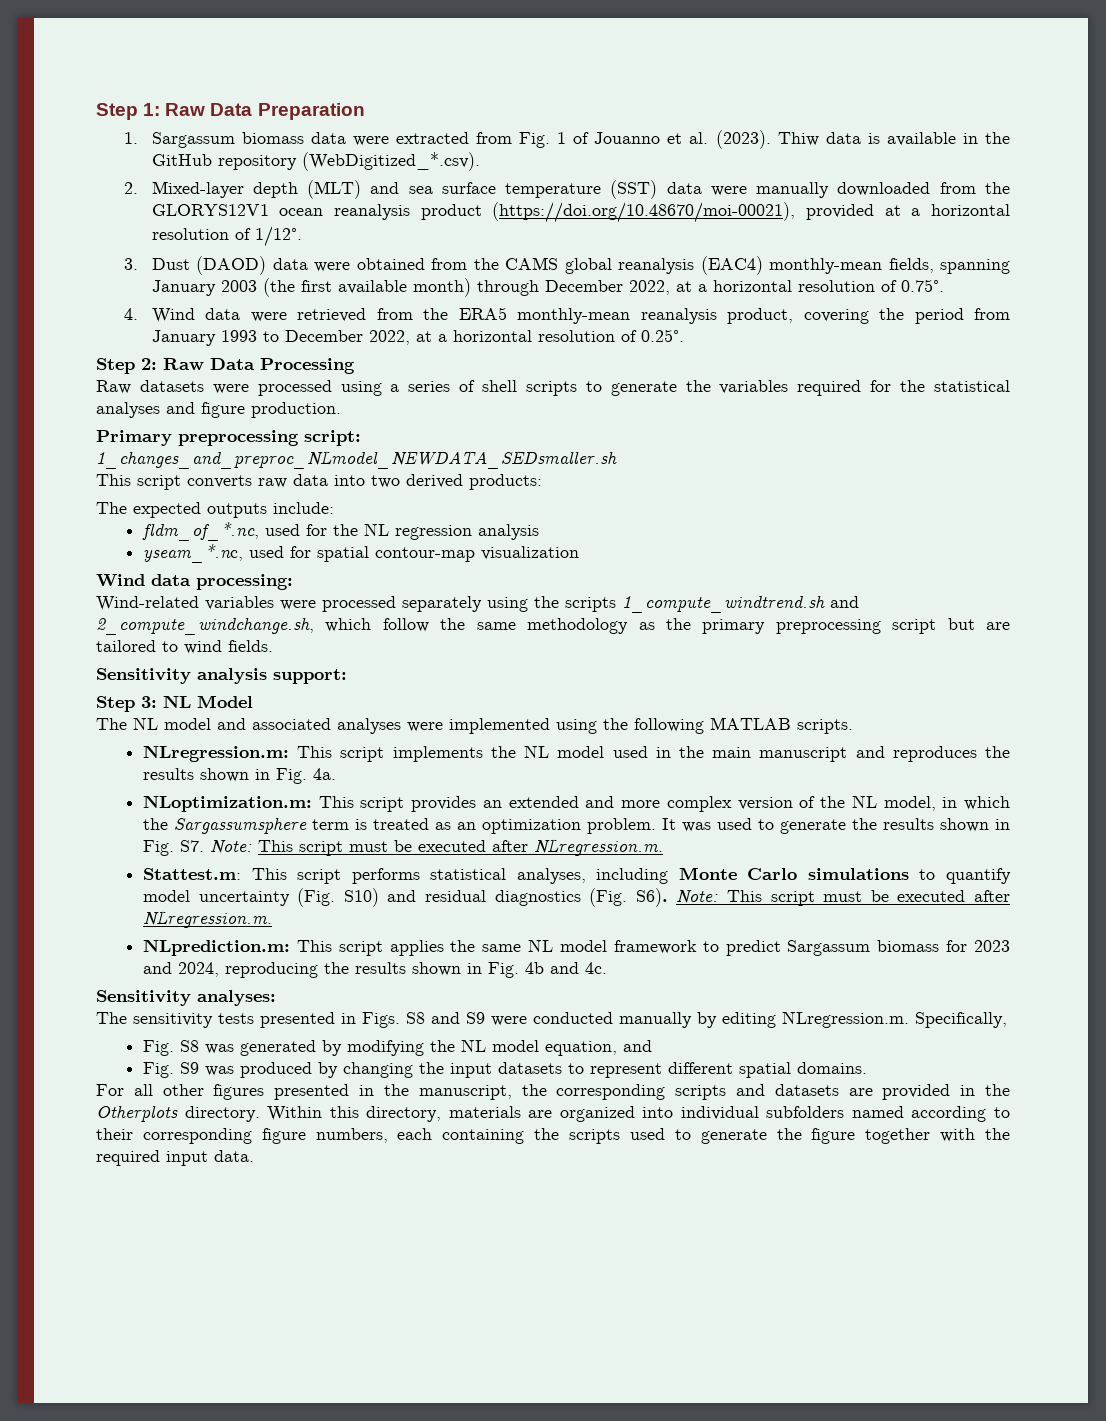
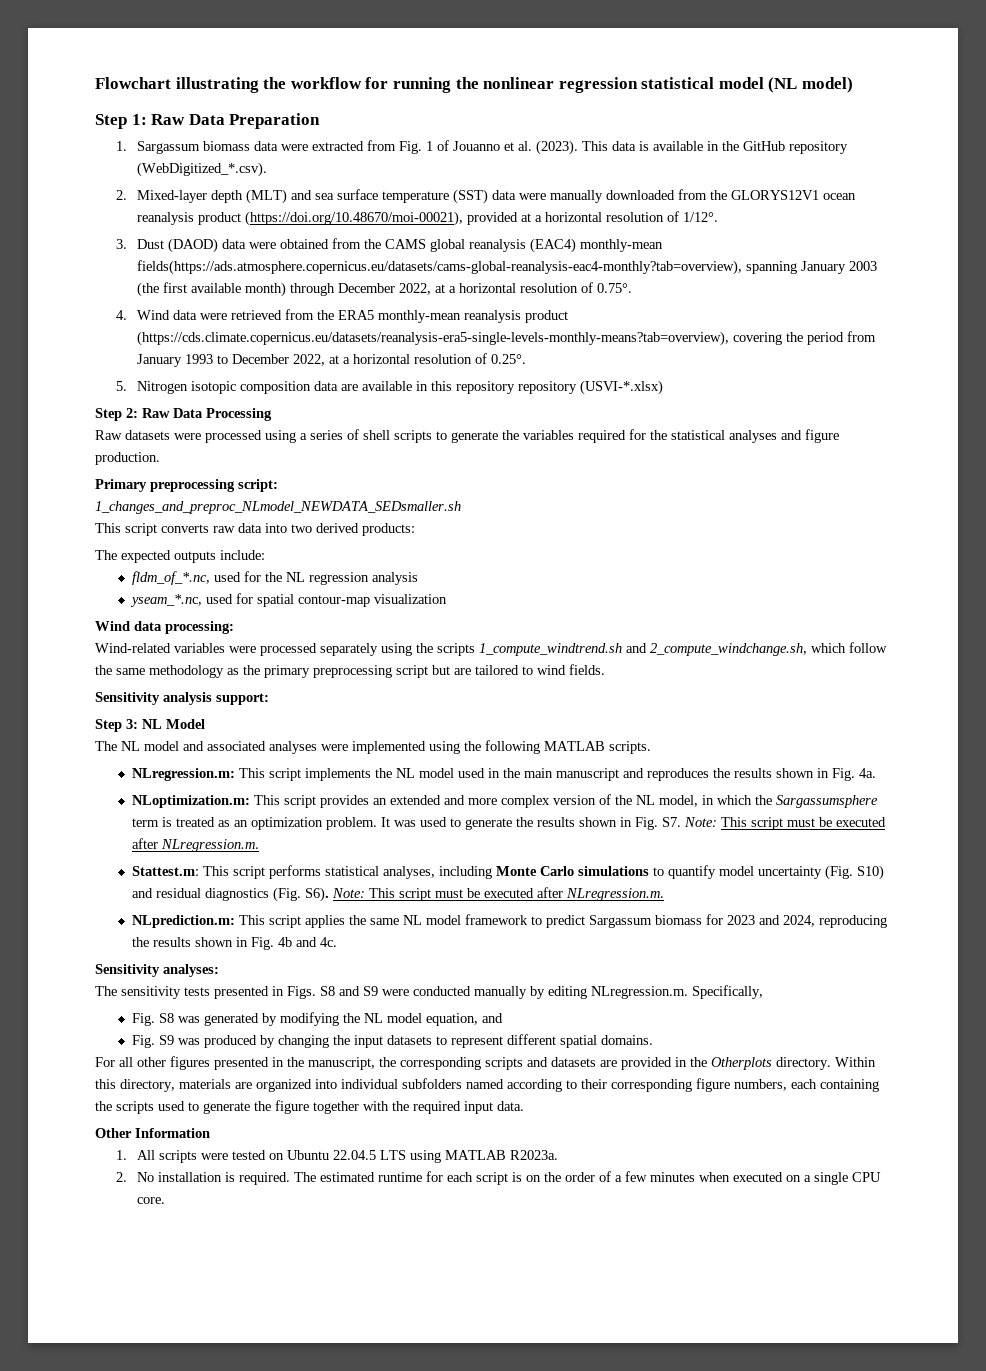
+ Flowchart illustrating the workflow for running the nonlinear regression statistical model (NL model)
- Thiw data is available in the GitHub repository (WebDigitized_*.csv).
+ This data is available in the GitHub repository (WebDigitized_*.csv).
- 3. Dust (DAOD) data were obtained from the CAMS global reanalysis (EAC4) monthly-mean fields, spanning January 2003 (the first available month) through December 2022, at a horizontal resolution of 0.75°.
+ 3. Dust (DAOD) data were obtained from the CAMS global reanalysis (EAC4) monthly-mean fields(https://ads.atmosphere.copernicus.eu/datasets/cams-global-reanalysis-eac4-monthly?tab=overview), spanning January 2003 (the first available month) through December 2022, at a horizontal resolution of 0.75°.
- 4. Wind data were retrieved from the ERA5 monthly-mean reanalysis product, covering the period from January 1993 to December 2022, at a horizontal resolution of 0.25°.
+ 4. Wind data were retrieved from the ERA5 monthly-mean reanalysis product (https://cds.climate.copernicus.eu/datasets/reanalysis-era5-single-levels-monthly-means?tab=overview), covering the period from January 1993 to December 2022, at a horizontal resolution of 0.25°.
+ 5. Nitrogen isotopic composition data are available in this repository repository (USVI-*.xlsx)
+ Other Information
+ 1. All scripts were tested on Ubuntu 22.04.5 LTS using MATLAB R2023a.
+ 2. No installation is required. The estimated runtime for each script is on the order of a few minutes when executed on a single CPU core.

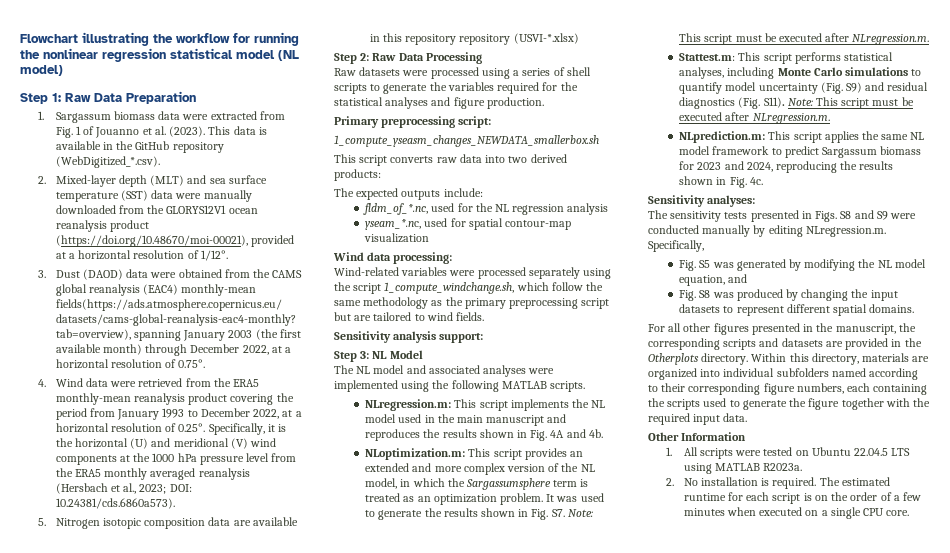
- 4. Wind data were retrieved from the ERA5 monthly-mean reanalysis product (https://cds.climate.copernicus.eu/datasets/reanalysis-era5-single-levels-monthly-means?tab=overview), covering the period from January 1993 to December 2022, at a horizontal resolution of 0.25°.
+ 4. Wind data were retrieved from the ERA5 monthly-mean reanalysis product covering the period from January 1993 to December 2022, at a horizontal resolution of 0.25°. Specifically, it is the horizontal (U) and meridional (V) wind components at the 1000 hPa pressure level from the ERA5 monthly averaged reanalysis (Hersbach et al., 2023; DOI: 10.24381/cds.6860a573).
- 1_changes_and_preproc_NLmodel_NEWDATA_SEDsmaller.sh
+ 1_compute_yseasm_changes_NEWDATA_smallerbox.sh
- Wind-related variables were processed separately using the scripts 1_compute_windtrend.sh and 2_compute_windchange.sh, which follow the same methodology as the primary preprocessing script but are tailored to wind fields.
+ Wind-related variables were processed separately using the script 1_compute_windchange.sh, which follow the same methodology as the primary preprocessing script but are tailored to wind fields.
- NLregression.m: This script implements the NL model used in the main manuscript and reproduces the results shown in Fig. 4a.
+ NLregression.m: This script implements the NL model used in the main manuscript and reproduces the results shown in Fig. 4A and 4b.
- Stattest.m: This script performs statistical analyses, including Monte Carlo simulations to quantify model uncertainty (Fig. S10) and residual diagnostics (Fig. S6). Note: This script must be executed after NLregression.m.
+ Stattest.m: This script performs statistical analyses, including Monte Carlo simulations to quantify model uncertainty (Fig. S9) and residual diagnostics (Fig. S11). Note: This script must be executed after NLregression.m.
- NLprediction.m: This script applies the same NL model framework to predict Sargassum biomass for 2023 and 2024, reproducing the results shown in Fig. 4b and 4c.
+ NLprediction.m: This script applies the same NL model framework to predict Sargassum biomass for 2023 and 2024, reproducing the results shown in Fig. 4c.
- Fig. S8 was generated by modifying the NL model equation, and
+ Fig. S5 was generated by modifying the NL model equation, and
- Fig. S9 was produced by changing the input datasets to represent different spatial domains.
+ Fig. S8 was produced by changing the input datasets to represent different spatial domains.

